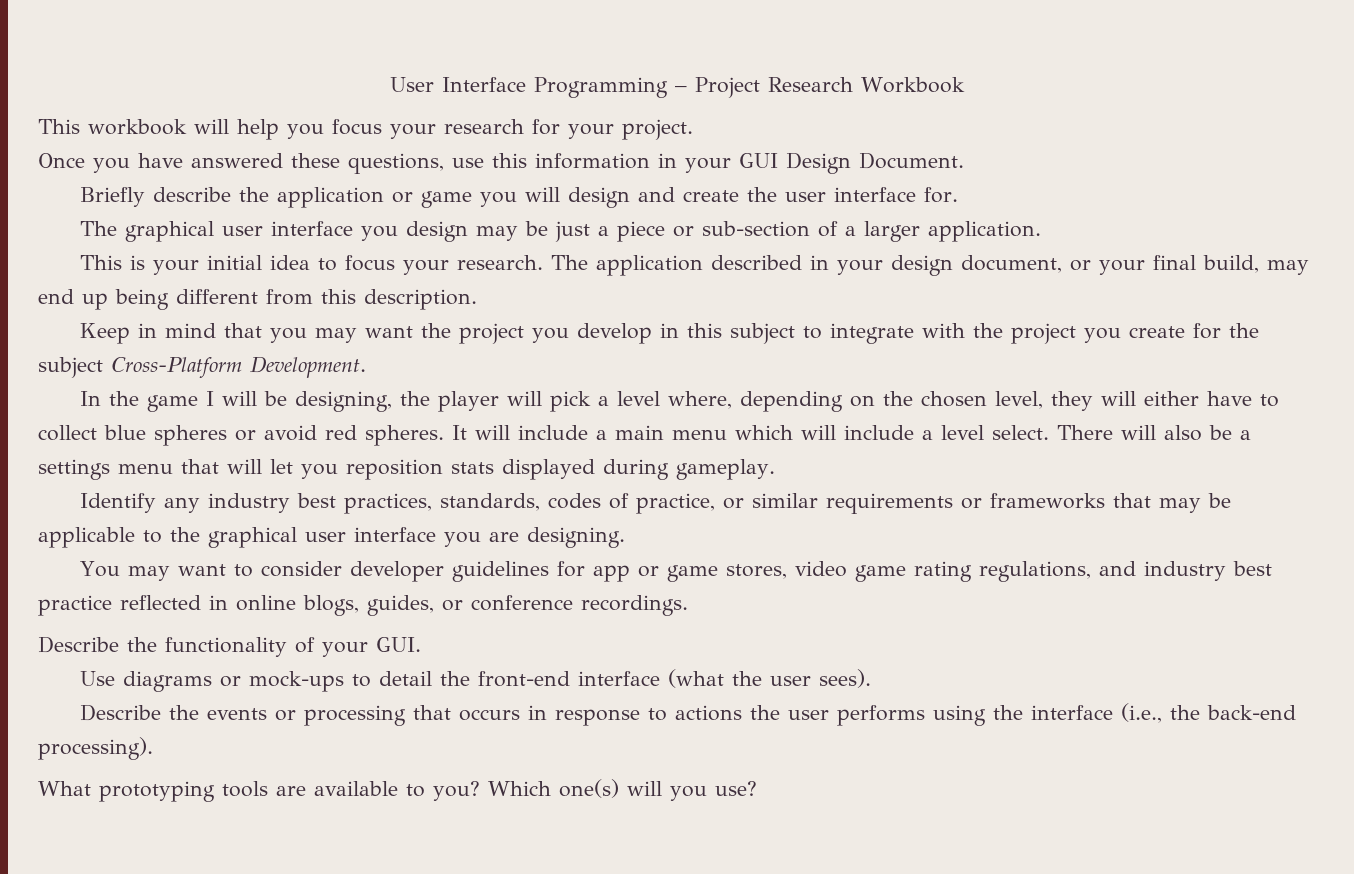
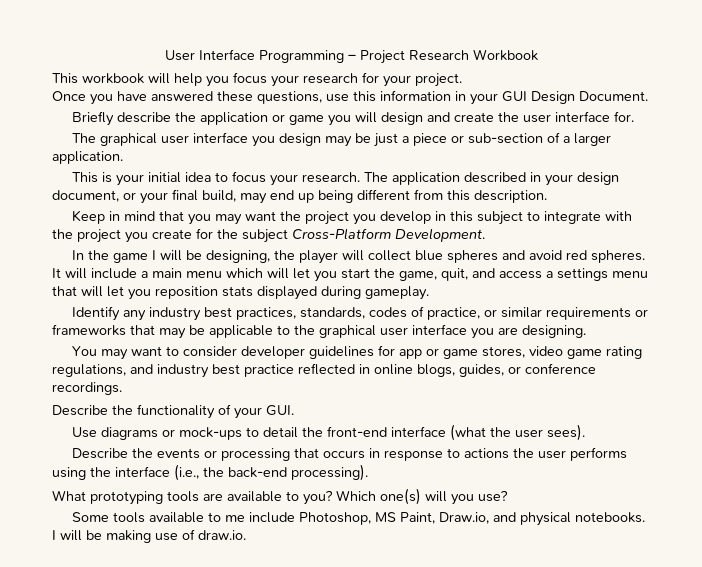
- In the game I will be designing, the player will pick a level where, depending on the chosen level, they will either have to collect blue spheres or avoid red spheres.
+ In the game I will be designing, the player will collect blue spheres and avoid red spheres.
- It will include a main menu which will include a level select. There will also be a settings menu that will let you reposition stats displayed during gameplay.
+ It will include a main menu which will let you start the game, quit, and access a settings menu that will let you reposition stats displayed during gameplay.
+ Some tools available to me include Photoshop, MS Paint, Draw.io, and physical notebooks. I will be making use of draw.io.

